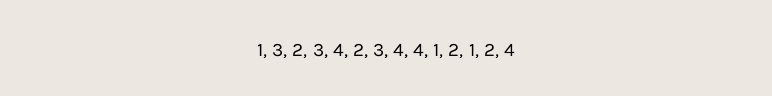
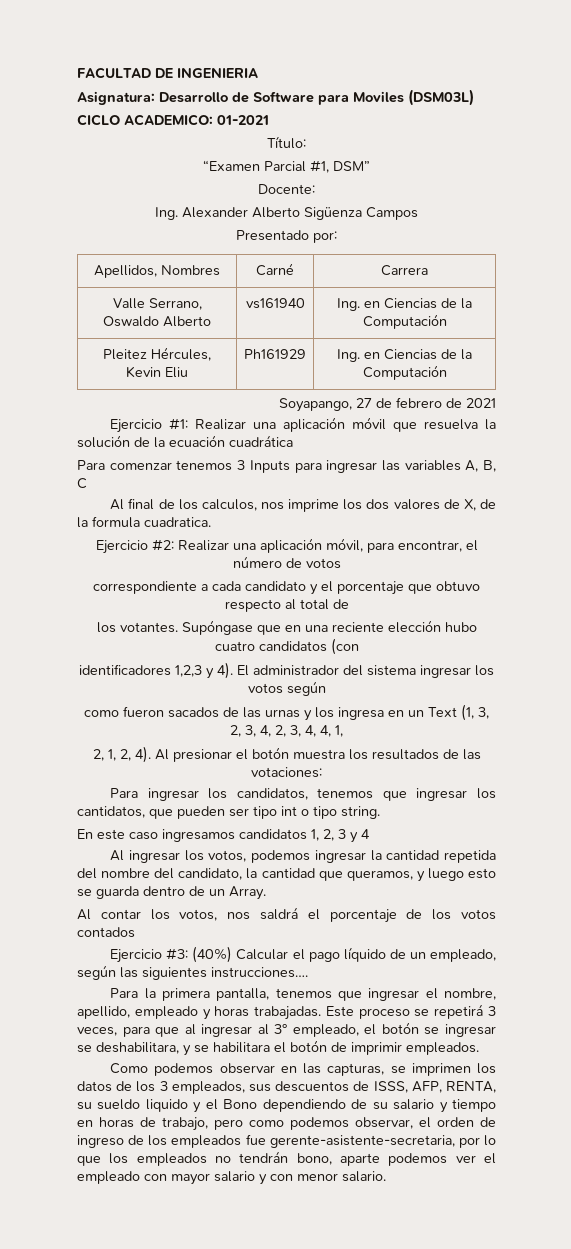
- 1, 3, 2, 3, 4, 2, 3, 4, 4, 1, 2, 1, 2, 4
+ FACULTAD DE INGENIERIA
+ Asignatura: Desarrollo de Software para Moviles (DSM03L)
+ CICLO ACADEMICO: 01-2021
+ Título:
+ “Examen Parcial #1, DSM”
+ Docente:
+ Ing. Alexander Alberto Sigüenza Campos
+ Presentado por:
+ Apellidos, Nombres | Carné | Carrera
+ Valle Serrano, Oswaldo Alberto | vs161940 | Ing. en Ciencias de la Computación
+ Pleitez Hércules, Kevin Eliu | Ph161929 | Ing. en Ciencias de la Computación
+ Soyapango, 27 de febrero de 2021
+ Ejercicio #1: Realizar una aplicación móvil que resuelva la solución de la ecuación cuadrática
+ Para comenzar tenemos 3 Inputs para ingresar las variables A, B, C
+ Al final de los calculos, nos imprime los dos valores de X, de la formula cuadratica.
+ Ejercicio #2: Realizar una aplicación móvil, para encontrar, el número de votos
+ correspondiente a cada candidato y el porcentaje que obtuvo respecto al total de
+ los votantes. Supóngase que en una reciente elección hubo cuatro candidatos (con
+ identificadores 1,2,3 y 4). El administrador del sistema ingresar los votos según
+ como fueron sacados de las urnas y los ingresa en un Text (1, 3, 2, 3, 4, 2, 3, 4, 4, 1,
+ 2, 1, 2, 4). Al presionar el botón muestra los resultados de las votaciones:
+ Para ingresar los candidatos, tenemos que ingresar los cantidatos, que pueden ser tipo int o tipo string.
+ En este caso ingresamos candidatos 1, 2, 3 y 4
+ Al ingresar los votos, podemos ingresar la cantidad repetida del nombre del candidato, la cantidad que queramos, y luego esto se guarda dentro de un Array.
+ Al contar los votos, nos saldrá el porcentaje de los votos contados
+ Ejercicio #3: (40%) Calcular el pago líquido de un empleado, según las siguientes instrucciones….
+ Para la primera pantalla, tenemos que ingresar el nombre, apellido, empleado y horas trabajadas. Este proceso se repetirá 3 veces, para que al ingresar al 3° empleado, el botón se ingresar se deshabilitara, y se habilitara el botón de imprimir empleados.
+ Como podemos observar en las capturas, se imprimen los datos de los 3 empleados, sus descuentos de ISSS, AFP, RENTA, su sueldo liquido y el Bono dependiendo de su salario y tiempo en horas de trabajo, pero como podemos observar, el orden de ingreso de los empleados fue gerente-asistente-secretaria, por lo que los empleados no tendrán bono, aparte podemos ver el empleado con mayor salario y con menor salario.

